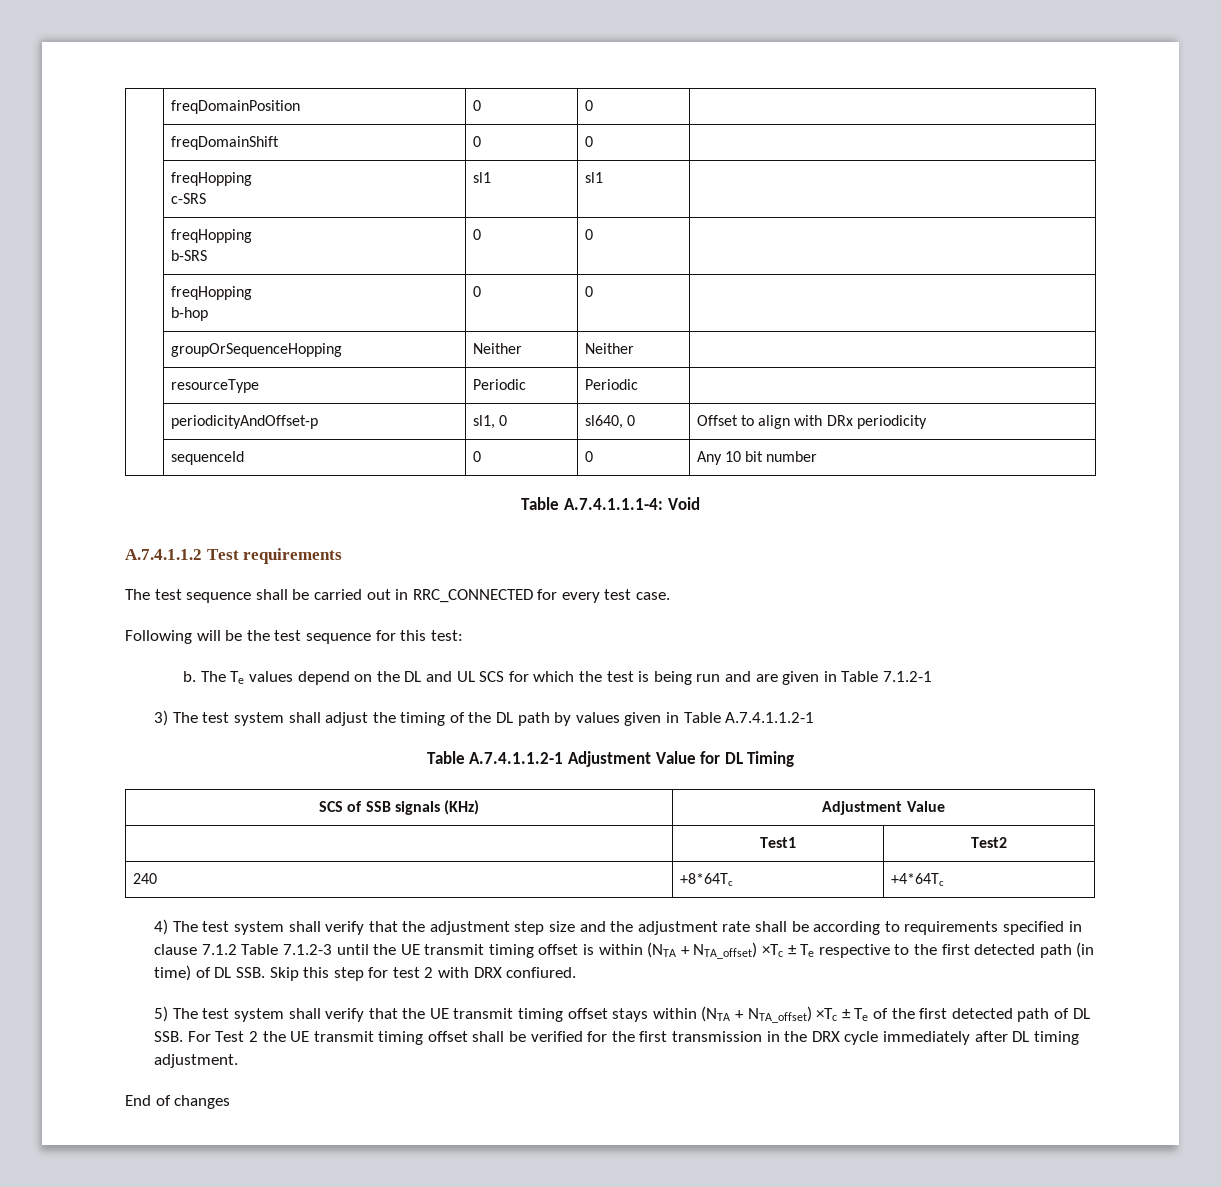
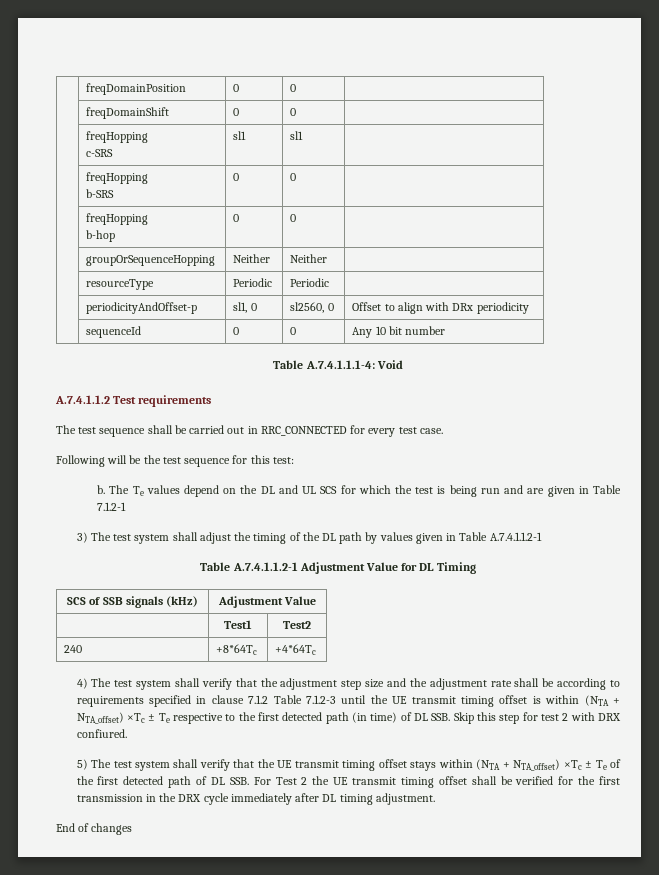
- | periodicityAndOffset-p | sl1, 0 | sl640, 0 | Offset to align with DRx periodicity
+ | periodicityAndOffset-p | sl1, 0 | sl2560, 0 | Offset to align with DRx periodicity
- SCS of SSB signals (KHz) | Adjustment Value
+ SCS of SSB signals (kHz) | Adjustment Value

